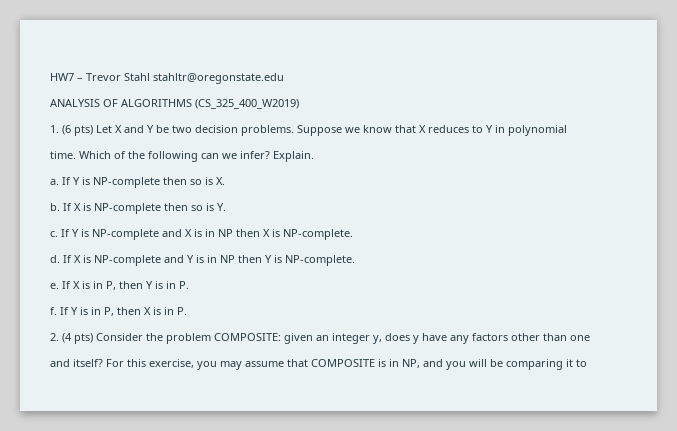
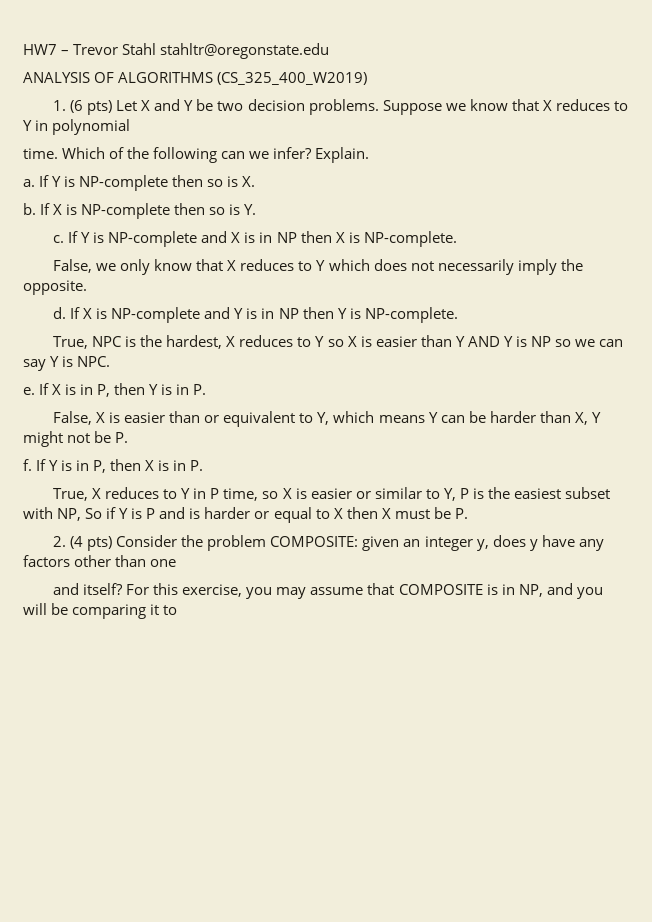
+ False, we only know that X reduces to Y which does not necessarily imply the opposite.
+ True, NPC is the hardest, X reduces to Y so X is easier than Y AND Y is NP so we can say Y is NPC.
+ False, X is easier than or equivalent to Y, which means Y can be harder than X, Y might not be P.
+ True, X reduces to Y in P time, so X is easier or similar to Y, P is the easiest subset with NP, So if Y is P and is harder or equal to X then X must be P.

